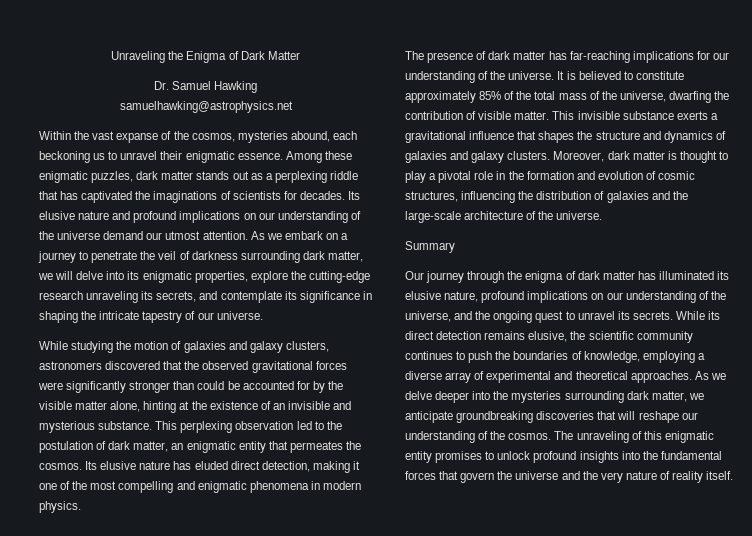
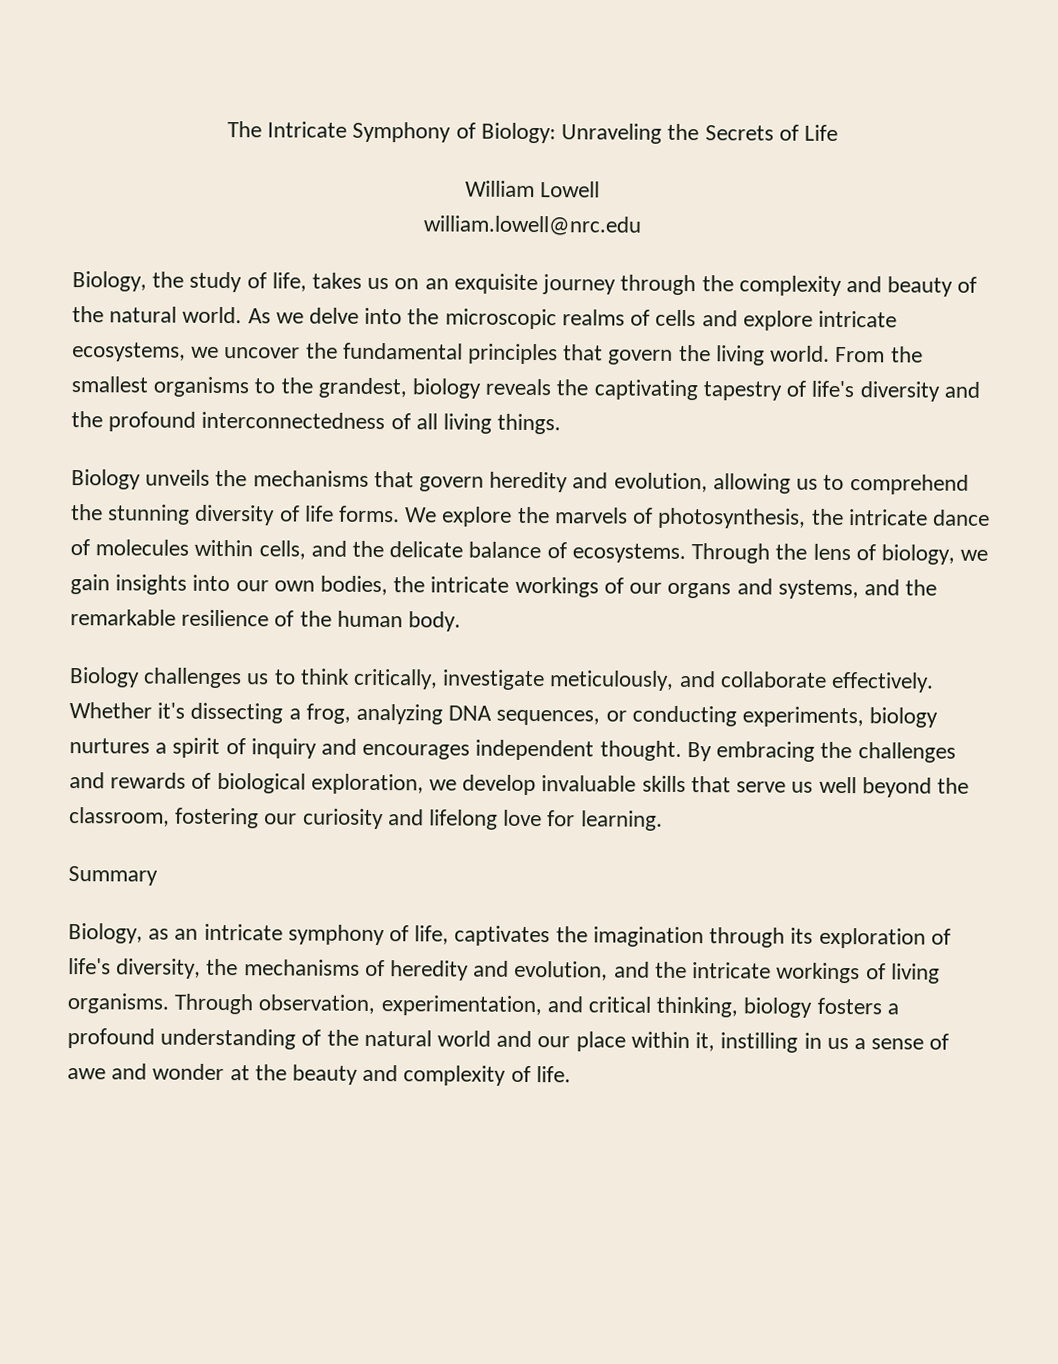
- Unraveling the Enigma of Dark Matter
- Dr. Samuel Hawking
- samuelhawking@astrophysics.net
- Within the vast expanse of the cosmos, mysteries abound, each beckoning us to unravel their enigmatic essence. Among these enigmatic puzzles, dark matter stands out as a perplexing riddle that has captivated the imaginations of scientists for decades. Its elusive nature and profound implications on our understanding of the universe demand our utmost attention. As we embark on a journey to penetrate the veil of darkness surrounding dark matter, we will delve into its enigmatic properties, explore the cutting-edge research unraveling its secrets, and contemplate its significance in shaping the intricate tapestry of our universe.
- While studying the motion of galaxies and galaxy clusters, astronomers discovered that the observed gravitational forces were significantly stronger than could be accounted for by the visible matter alone, hinting at the existence of an invisible and mysterious substance. This perplexing observation led to the postulation of dark matter, an enigmatic entity that permeates the cosmos. Its elusive nature has eluded direct detection, making it one of the most compelling and enigmatic phenomena in modern physics.
- The presence of dark matter has far-reaching implications for our understanding of the universe. It is believed to constitute approximately 85% of the total mass of the universe, dwarfing the contribution of visible matter. This invisible substance exerts a gravitational influence that shapes the structure and dynamics of galaxies and galaxy clusters. Moreover, dark matter is thought to play a pivotal role in the formation and evolution of cosmic structures, influencing the distribution of galaxies and the large-scale architecture of the universe.
+ The Intricate Symphony of Biology: Unraveling the Secrets of Life
+ William Lowell
+ william.lowell@nrc.edu
+ Biology, the study of life, takes us on an exquisite journey through the complexity and beauty of the natural world. As we delve into the microscopic realms of cells and explore intricate ecosystems, we uncover the fundamental principles that govern the living world. From the smallest organisms to the grandest, biology reveals the captivating tapestry of life's diversity and the profound interconnectedness of all living things.
+ Biology unveils the mechanisms that govern heredity and evolution, allowing us to comprehend the stunning diversity of life forms. We explore the marvels of photosynthesis, the intricate dance of molecules within cells, and the delicate balance of ecosystems. Through the lens of biology, we gain insights into our own bodies, the intricate workings of our organs and systems, and the remarkable resilience of the human body.
+ Biology challenges us to think critically, investigate meticulously, and collaborate effectively. Whether it's dissecting a frog, analyzing DNA sequences, or conducting experiments, biology nurtures a spirit of inquiry and encourages independent thought. By embracing the challenges and rewards of biological exploration, we develop invaluable skills that serve us well beyond the classroom, fostering our curiosity and lifelong love for learning.
  Summary
- Our journey through the enigma of dark matter has illuminated its elusive nature, profound implications on our understanding of the universe, and the ongoing quest to unravel its secrets. While its direct detection remains elusive, the scientific community continues to push the boundaries of knowledge, employing a diverse array of experimental and theoretical approaches. As we delve deeper into the mysteries surrounding dark matter, we anticipate groundbreaking discoveries that will reshape our understanding of the cosmos. The unraveling of this enigmatic entity promises to unlock profound insights into the fundamental forces that govern the universe and the very nature of reality itself.
+ Biology, as an intricate symphony of life, captivates the imagination through its exploration of life's diversity, the mechanisms of heredity and evolution, and the intricate workings of living organisms. Through observation, experimentation, and critical thinking, biology fosters a profound understanding of the natural world and our place within it, instilling in us a sense of awe and wonder at the beauty and complexity of life.

